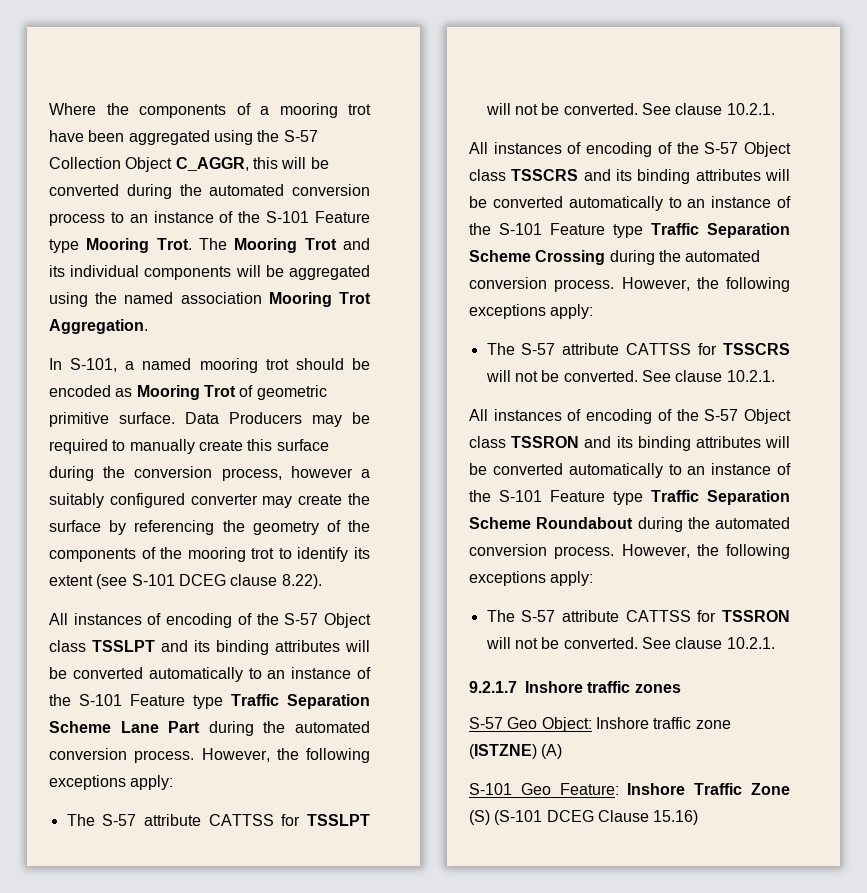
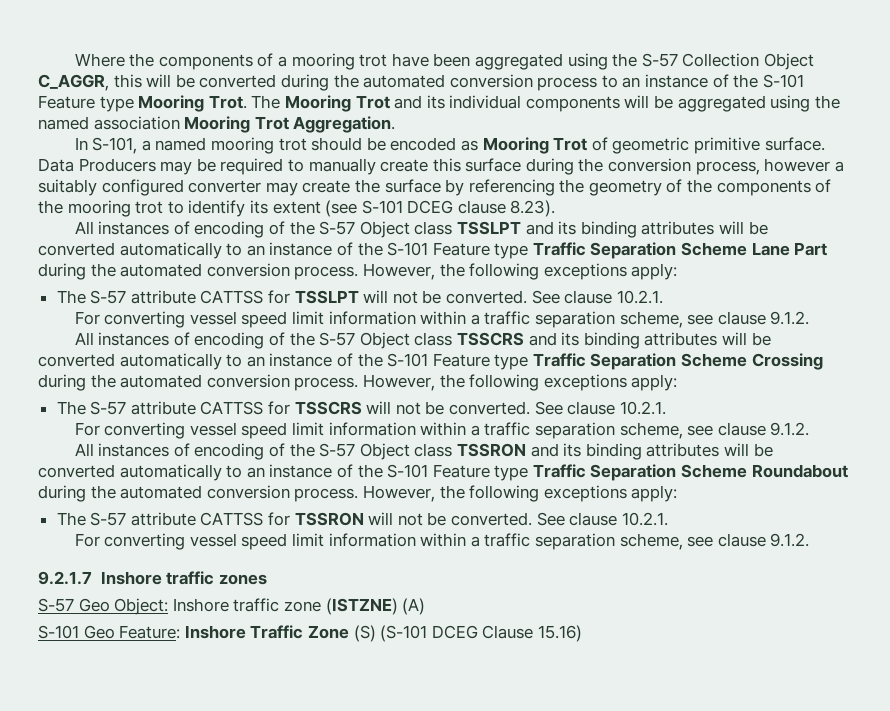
- Data Producers may be required to manually create this surface during the conversion process, however a suitably configured converter may create the surface by referencing the geometry of the components of the mooring trot to identify its extent (see S-101 DCEG clause 8.22).
+ Data Producers may be required to manually create this surface during the conversion process, however a suitably configured converter may create the surface by referencing the geometry of the components of the mooring trot to identify its extent (see S-101 DCEG clause 8.23).
  The S-57 attribute CATTSS for TSSLPT will not be converted. See clause 10.2.1.
+ For converting vessel speed limit information within a traffic separation scheme, see clause 9.1.2.
  The S-57 attribute CATTSS for TSSCRS will not be converted. See clause 10.2.1.
+ For converting vessel speed limit information within a traffic separation scheme, see clause 9.1.2.
  The S-57 attribute CATTSS for TSSRON will not be converted. See clause 10.2.1.
+ For converting vessel speed limit information within a traffic separation scheme, see clause 9.1.2.

